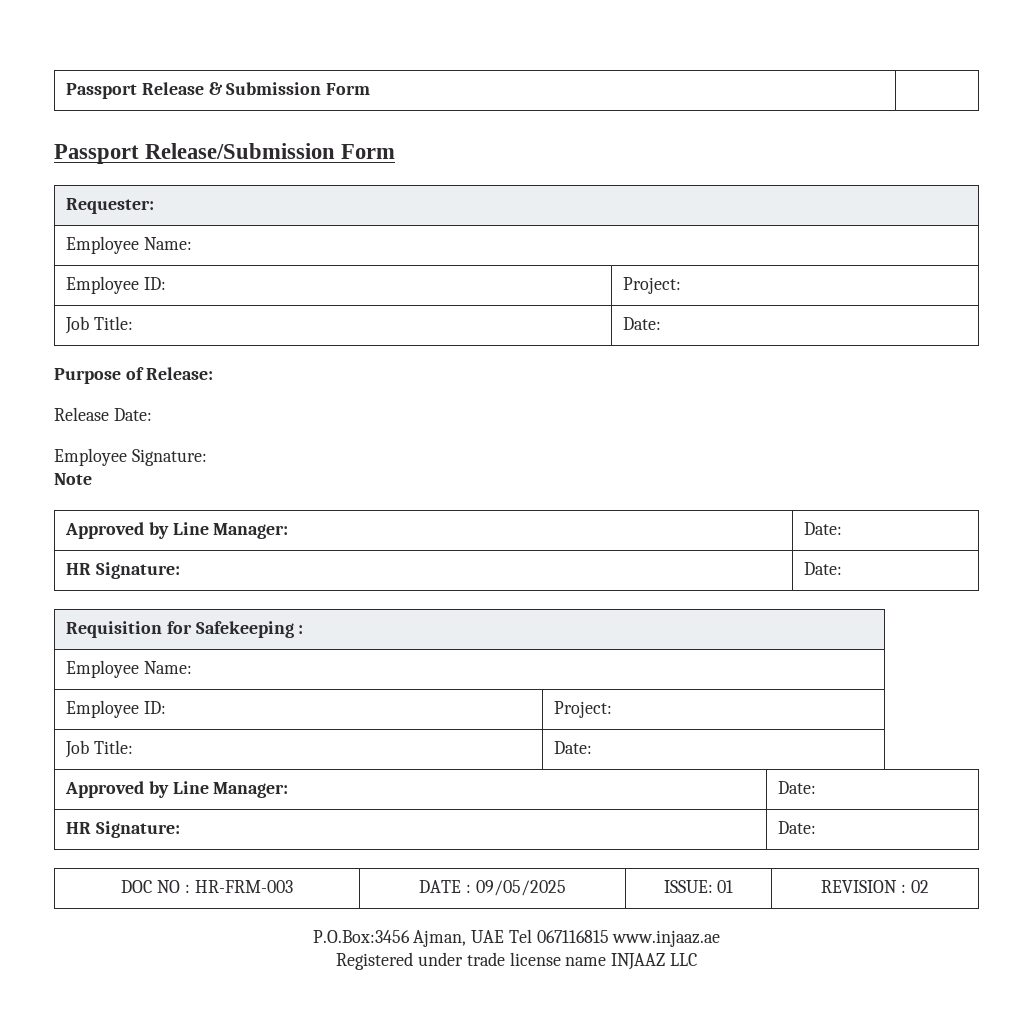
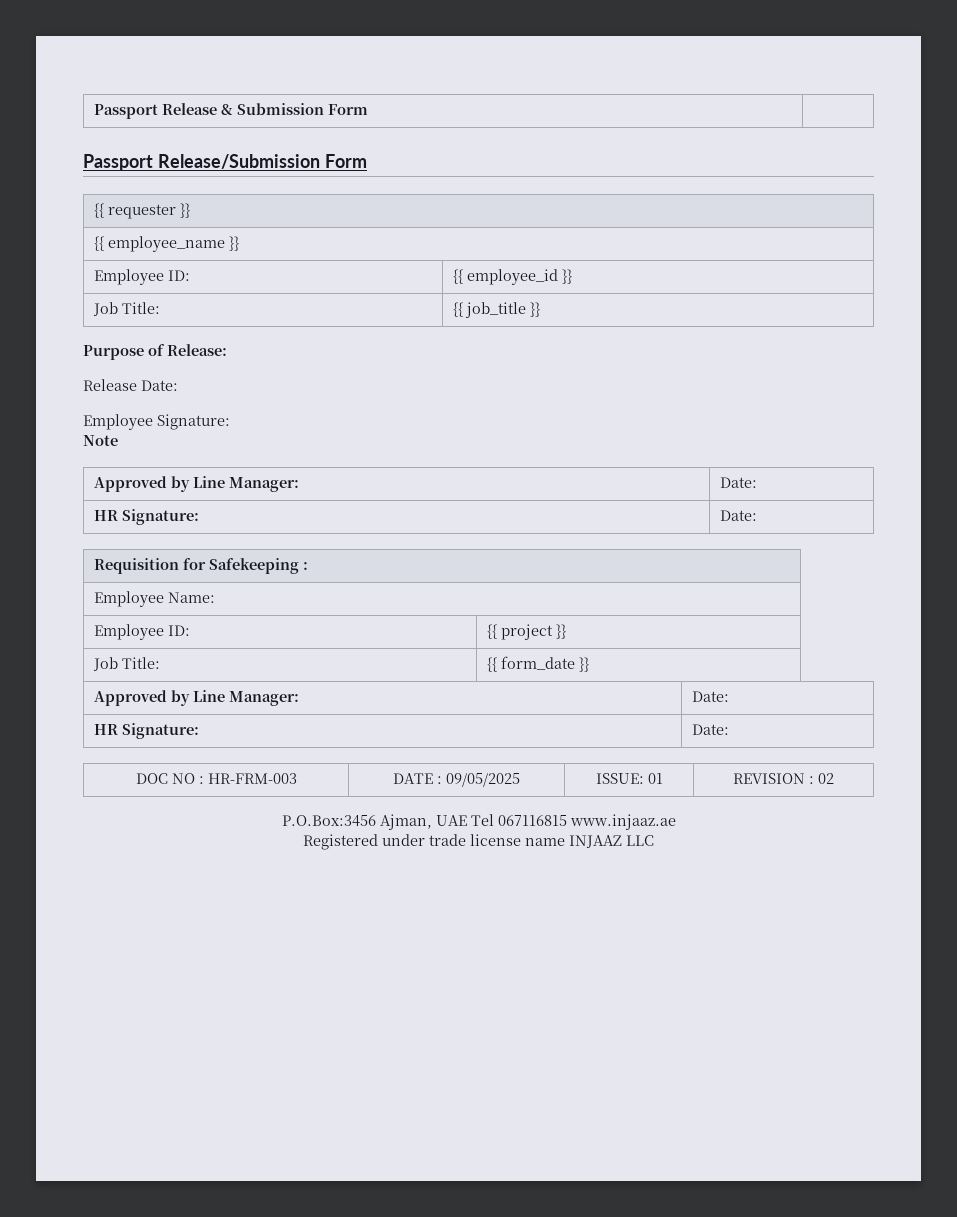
- Requester:
- Employee Name:
- Employee ID: | Project:
- Job Title: | Date:
+ {{ requester }}
+ {{ employee_name }}
+ Employee ID: | {{ employee_id }}
+ Job Title: | {{ job_title }}
  Requisition for Safekeeping :
  Employee Name:
- Employee ID: | Project:
- Job Title: | Date:
+ Employee ID: | {{ project }}
+ Job Title: | {{ form_date }}

